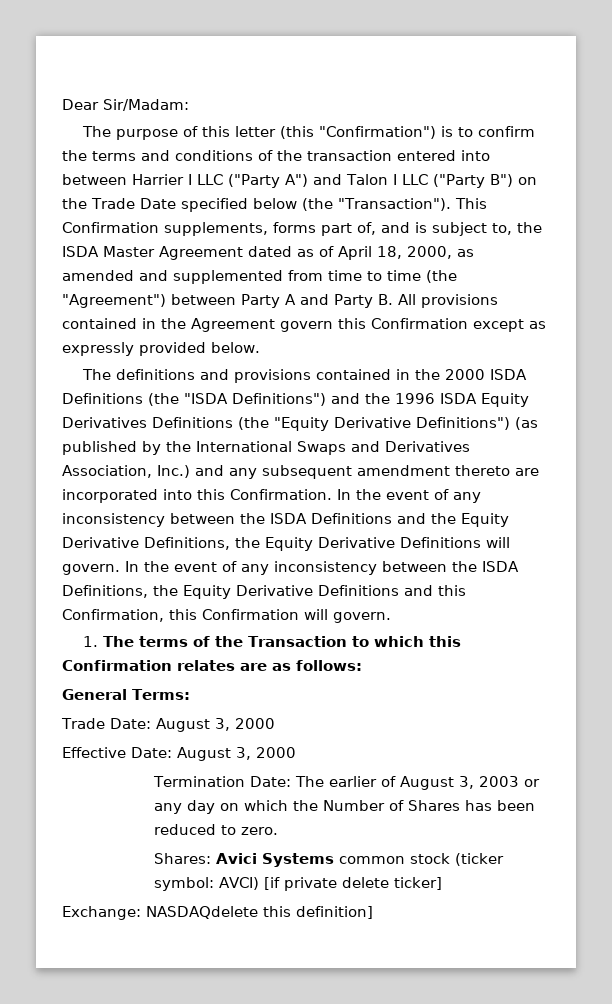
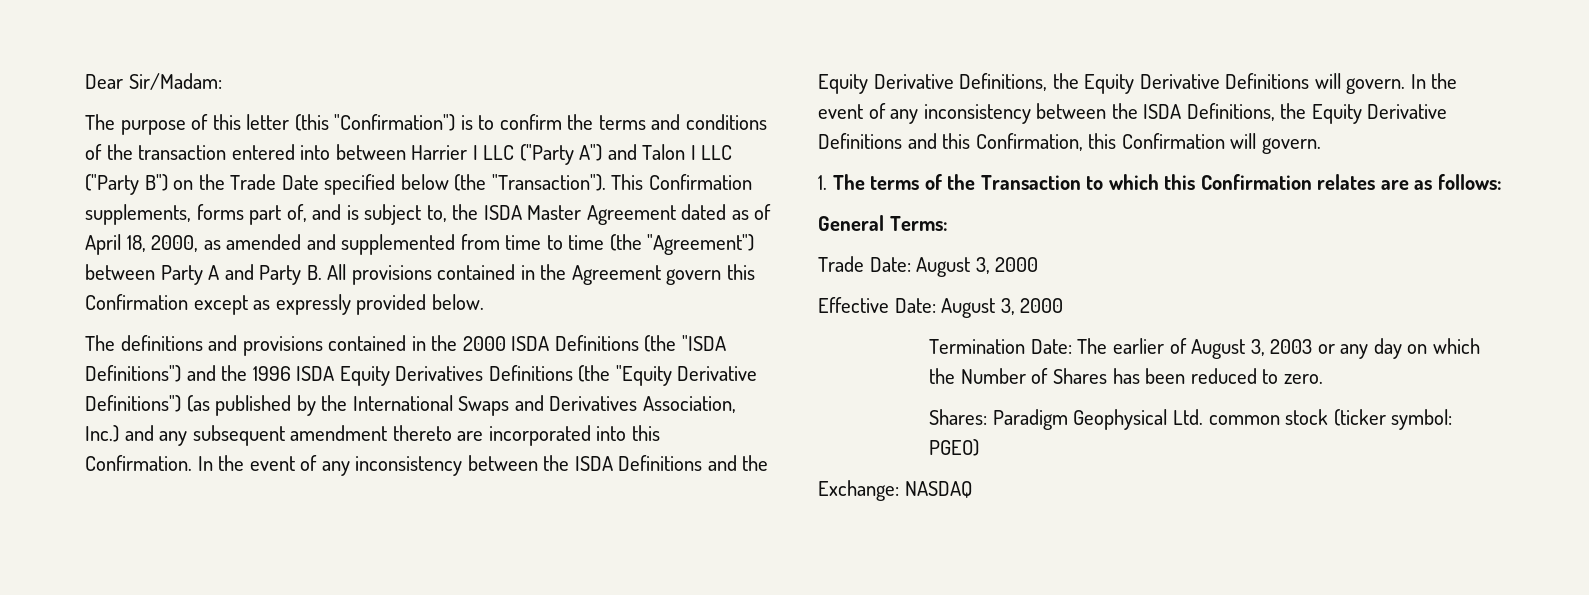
- Shares: Avici Systems common stock (ticker symbol: AVCI) [if private delete ticker]
- Exchange: NASDAQdelete this definition]
+ Shares: Paradigm Geophysical Ltd. common stock (ticker symbol: PGEO)
+ Exchange: NASDAQ

